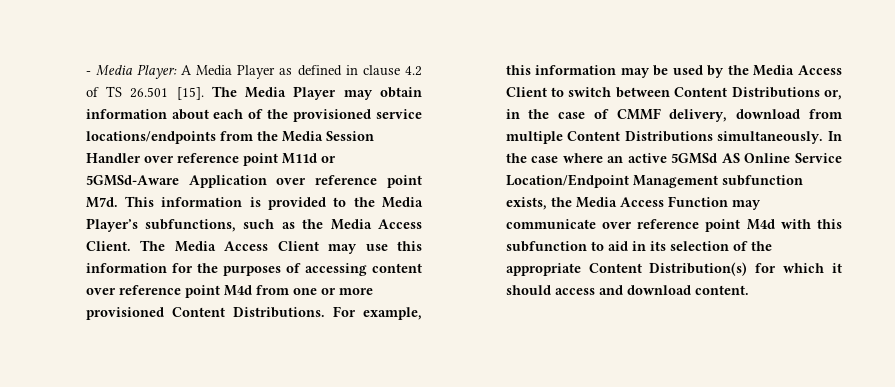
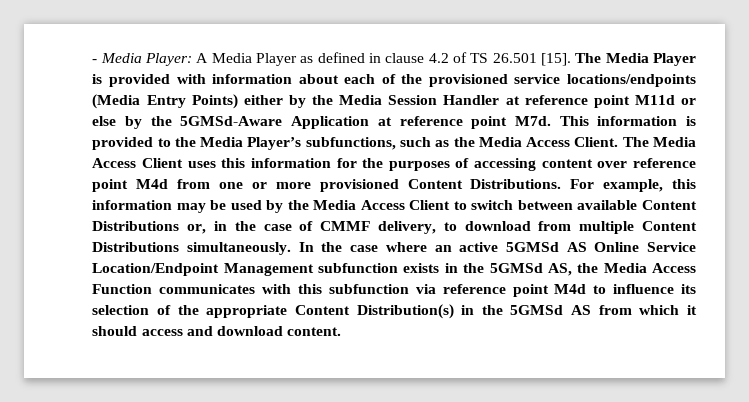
- The Media Player may obtain information about each of the provisioned service locations/endpoints from the Media Session Handler over reference point M11d or 5GMSd-Aware Application over reference point M7d. This information is provided to the Media Player’s subfunctions, such as the Media Access Client.
+ The Media Player is provided with information about each of the provisioned service locations/endpoints (Media Entry Points) either by the Media Session Handler at reference point M11d or else by the 5GMSd-Aware Application at reference point M7d. This information is provided to the Media Player’s subfunctions, such as the Media Access Client.
- The Media Access Client may use this information for the purposes of accessing content over reference point M4d from one or more provisioned Content Distributions.
+ The Media Access Client uses this information for the purposes of accessing content over reference point M4d from one or more provisioned Content Distributions.
- For example, this information may be used by the Media Access Client to switch between Content Distributions or, in the case of CMMF delivery, download from multiple Content Distributions simultaneously.
+ For example, this information may be used by the Media Access Client to switch between available Content Distributions or, in the case of CMMF delivery, to download from multiple Content Distributions simultaneously.
- In the case where an active 5GMSd AS Online Service Location/Endpoint Management subfunction exists, the Media Access Function may communicate over reference point M4d with this subfunction to aid in its selection of the appropriate Content Distribution(s) for which it should access and download content.
+ In the case where an active 5GMSd AS Online Service Location/Endpoint Management subfunction exists in the 5GMSd AS, the Media Access Function communicates with this subfunction via reference point M4d to influence its selection of the appropriate Content Distribution(s) in the 5GMSd AS from which it should access and download content.

